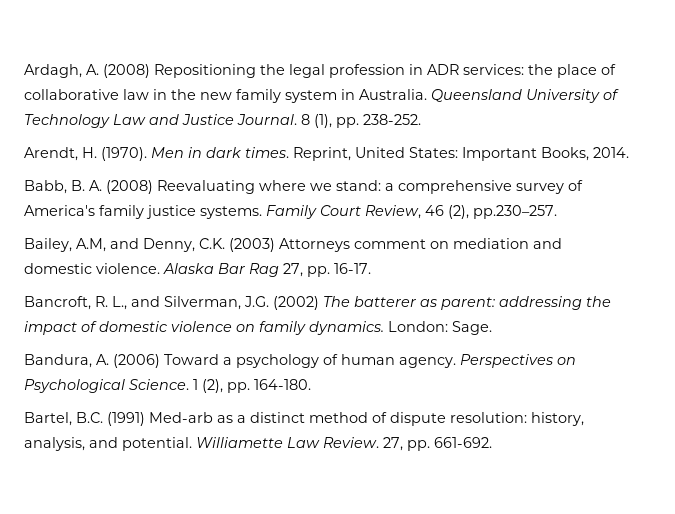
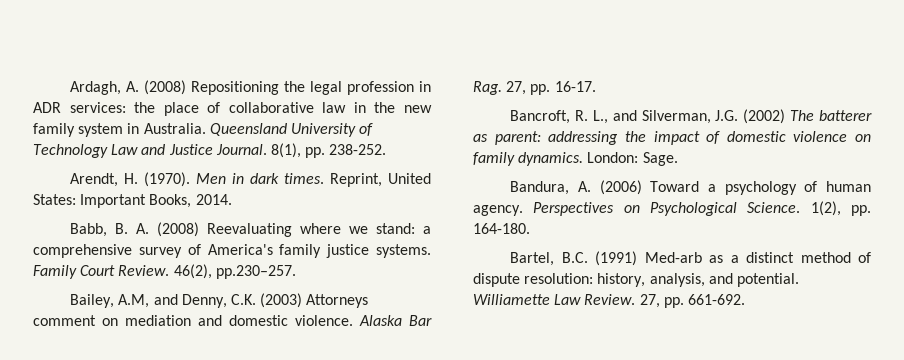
- 8 (1), pp. 238-252.
+ 8(1), pp. 238-252.
- Family Court Review, 46 (2), pp.230–257.
+ Family Court Review. 46(2), pp.230–257.
- Alaska Bar Rag 27, pp. 16-17.
+ Alaska Bar Rag. 27, pp. 16-17.
- 1 (2), pp. 164-180.
+ 1(2), pp. 164-180.

